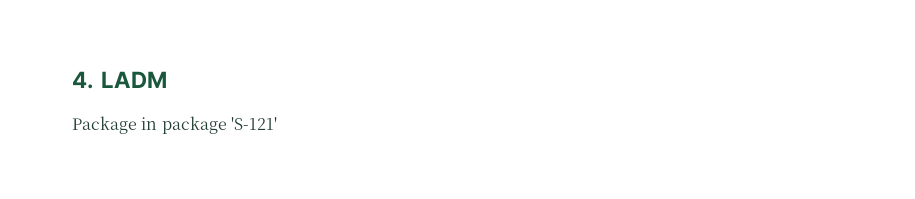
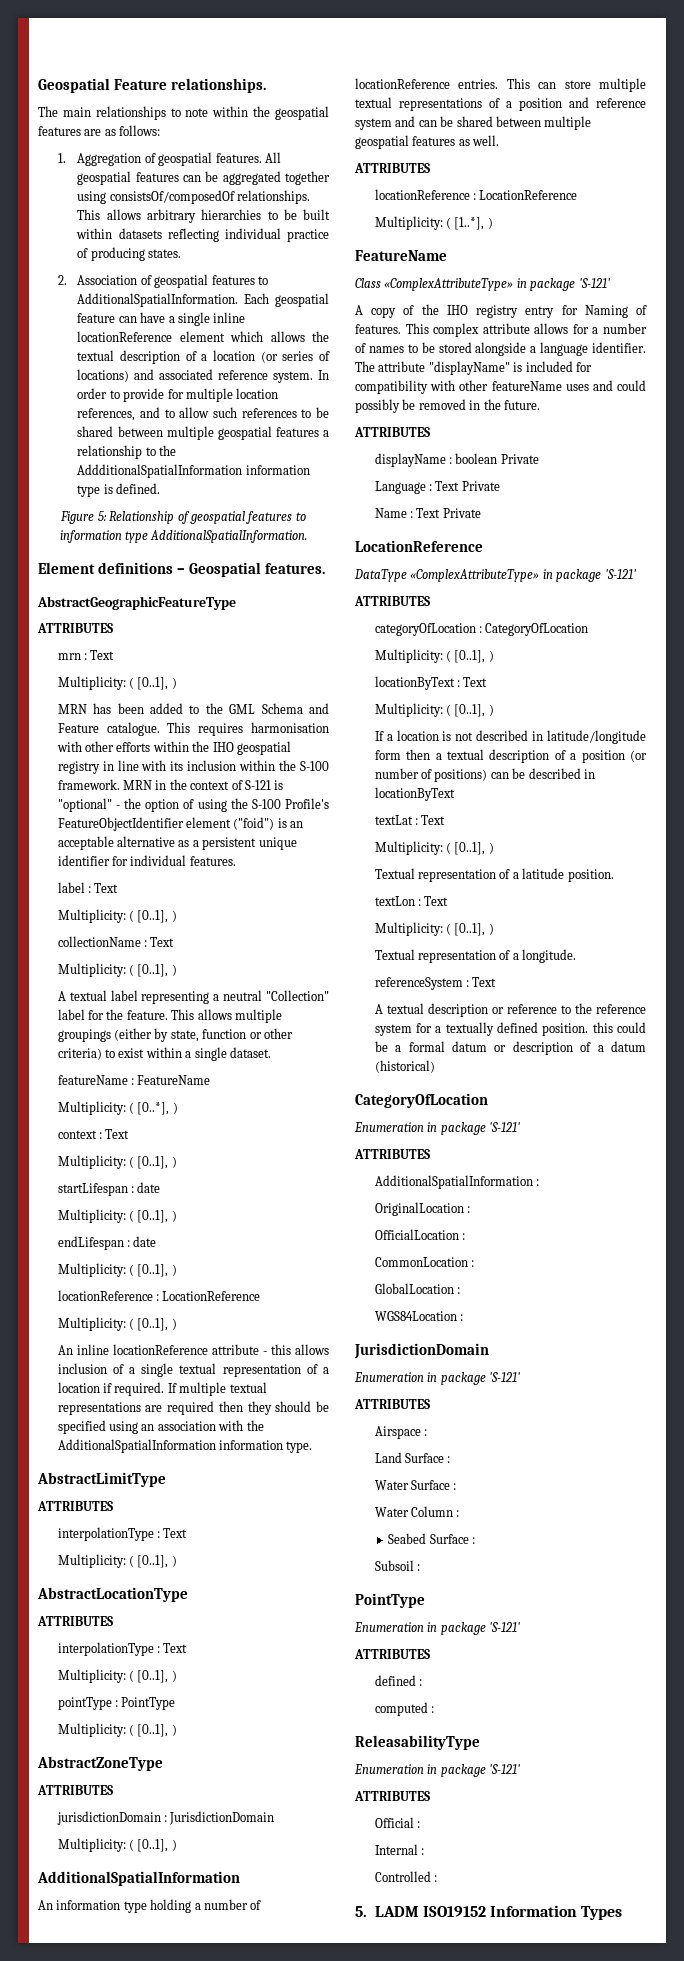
- 4. LADM
- Package in package 'S-121'
+ Geospatial Feature relationships.
+ The main relationships to note within the geospatial features are as follows:
+ 1. Aggregation of geospatial features. All geospatial features can be aggregated together using consistsOf/composedOf relationships. This allows arbitrary hierarchies to be built within datasets reflecting individual practice of producing states.
+ 2. Association of geospatial features to AdditionalSpatialInformation. Each geospatial feature can have a single inline locationReference element which allows the textual description of a location (or series of locations) and associated reference system. In order to provide for multiple location references, and to allow such references to be shared between multiple geospatial features a relationship to the AddditionalSpatialInformation information type is defined.
+ Figure 5: Relationship of geospatial features to information type AdditionalSpatialInformation.
+ Element definitions – Geospatial features.
+ AbstractGeographicFeatureType
+ ATTRIBUTES
+ mrn : Text
+ Multiplicity: ( [0..1], )
+ MRN has been added to the GML Schema and Feature catalogue. This requires harmonisation with other efforts within the IHO geospatial registry in line with its inclusion within the S-100 framework. MRN in the context of S-121 is "optional" - the option of using the S-100 Profile's FeatureObjectIdentifier element ("foid") is an acceptable alternative as a persistent unique identifier for individual features.
+ label : Text
+ Multiplicity: ( [0..1], )
+ collectionName : Text
+ Multiplicity: ( [0..1], )
+ A textual label representing a neutral "Collection" label for the feature. This allows multiple groupings (either by state, function or other criteria) to exist within a single dataset.
+ featureName : FeatureName
+ Multiplicity: ( [0..*], )
+ context : Text
+ Multiplicity: ( [0..1], )
+ startLifespan : date
+ Multiplicity: ( [0..1], )
+ endLifespan : date
+ Multiplicity: ( [0..1], )
+ locationReference : LocationReference
+ Multiplicity: ( [0..1], )
+ An inline locationReference attribute - this allows inclusion of a single textual representation of a location if required. If multiple textual representations are required then they should be specified using an association with the AdditionalSpatialInformation information type.
+ AbstractLimitType
+ ATTRIBUTES
+ interpolationType : Text
+ Multiplicity: ( [0..1], )
+ AbstractLocationType
+ ATTRIBUTES
+ interpolationType : Text
+ Multiplicity: ( [0..1], )
+ pointType : PointType
+ Multiplicity: ( [0..1], )
+ AbstractZoneType
+ ATTRIBUTES
+ jurisdictionDomain : JurisdictionDomain
+ Multiplicity: ( [0..1], )
+ AdditionalSpatialInformation
+ An information type holding a number of locationReference entries. This can store multiple textual representations of a position and reference system and can be shared between multiple geospatial features as well.
+ ATTRIBUTES
+ locationReference : LocationReference
+ Multiplicity: ( [1..*], )
+ FeatureName
+ Class «ComplexAttributeType» in package 'S-121'
+ A copy of the IHO registry entry for Naming of features. This complex attribute allows for a number of names to be stored alongside a language identifier. The attribute "displayName" is included for compatibility with other featureName uses and could possibly be removed in the future.
+ ATTRIBUTES
+ displayName : boolean Private
+ Language : Text Private
+ Name : Text Private
+ LocationReference
+ DataType «ComplexAttributeType» in package 'S-121'
+ ATTRIBUTES
+ categoryOfLocation : CategoryOfLocation
+ Multiplicity: ( [0..1], )
+ locationByText : Text
+ Multiplicity: ( [0..1], )
+ If a location is not described in latitude/longitude form then a textual description of a position (or number of positions) can be described in locationByText
+ textLat : Text
+ Multiplicity: ( [0..1], )
+ Textual representation of a latitude position.
+ textLon : Text
+ Multiplicity: ( [0..1], )
+ Textual representation of a longitude.
+ referenceSystem : Text
+ A textual description or reference to the reference system for a textually defined position. this could be a formal datum or description of a datum (historical)
+ CategoryOfLocation
+ Enumeration in package 'S-121'
+ ATTRIBUTES
+ AdditionalSpatialInformation :
+ OriginalLocation :
+ OfficialLocation :
+ CommonLocation :
+ GlobalLocation :
+ WGS84Location :
+ JurisdictionDomain
+ Enumeration in package 'S-121'
+ ATTRIBUTES
+ Airspace :
+ Land Surface :
+ Water Surface :
+ Water Column :
+ Seabed Surface :
+ Subsoil :
+ PointType
+ Enumeration in package 'S-121'
+ ATTRIBUTES
+ defined :
+ computed :
+ ReleasabilityType
+ Enumeration in package 'S-121'
+ ATTRIBUTES
+ Official :
+ Internal :
+ Controlled :
+ 5. LADM ISO19152 Information Types

